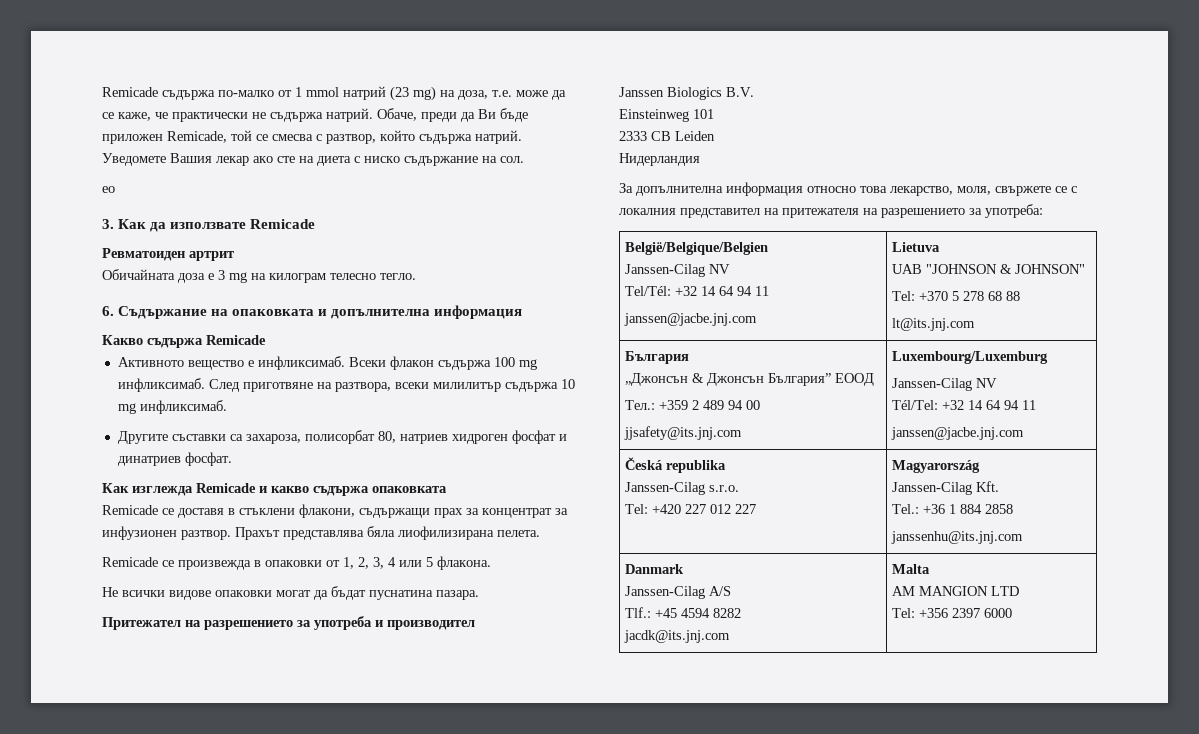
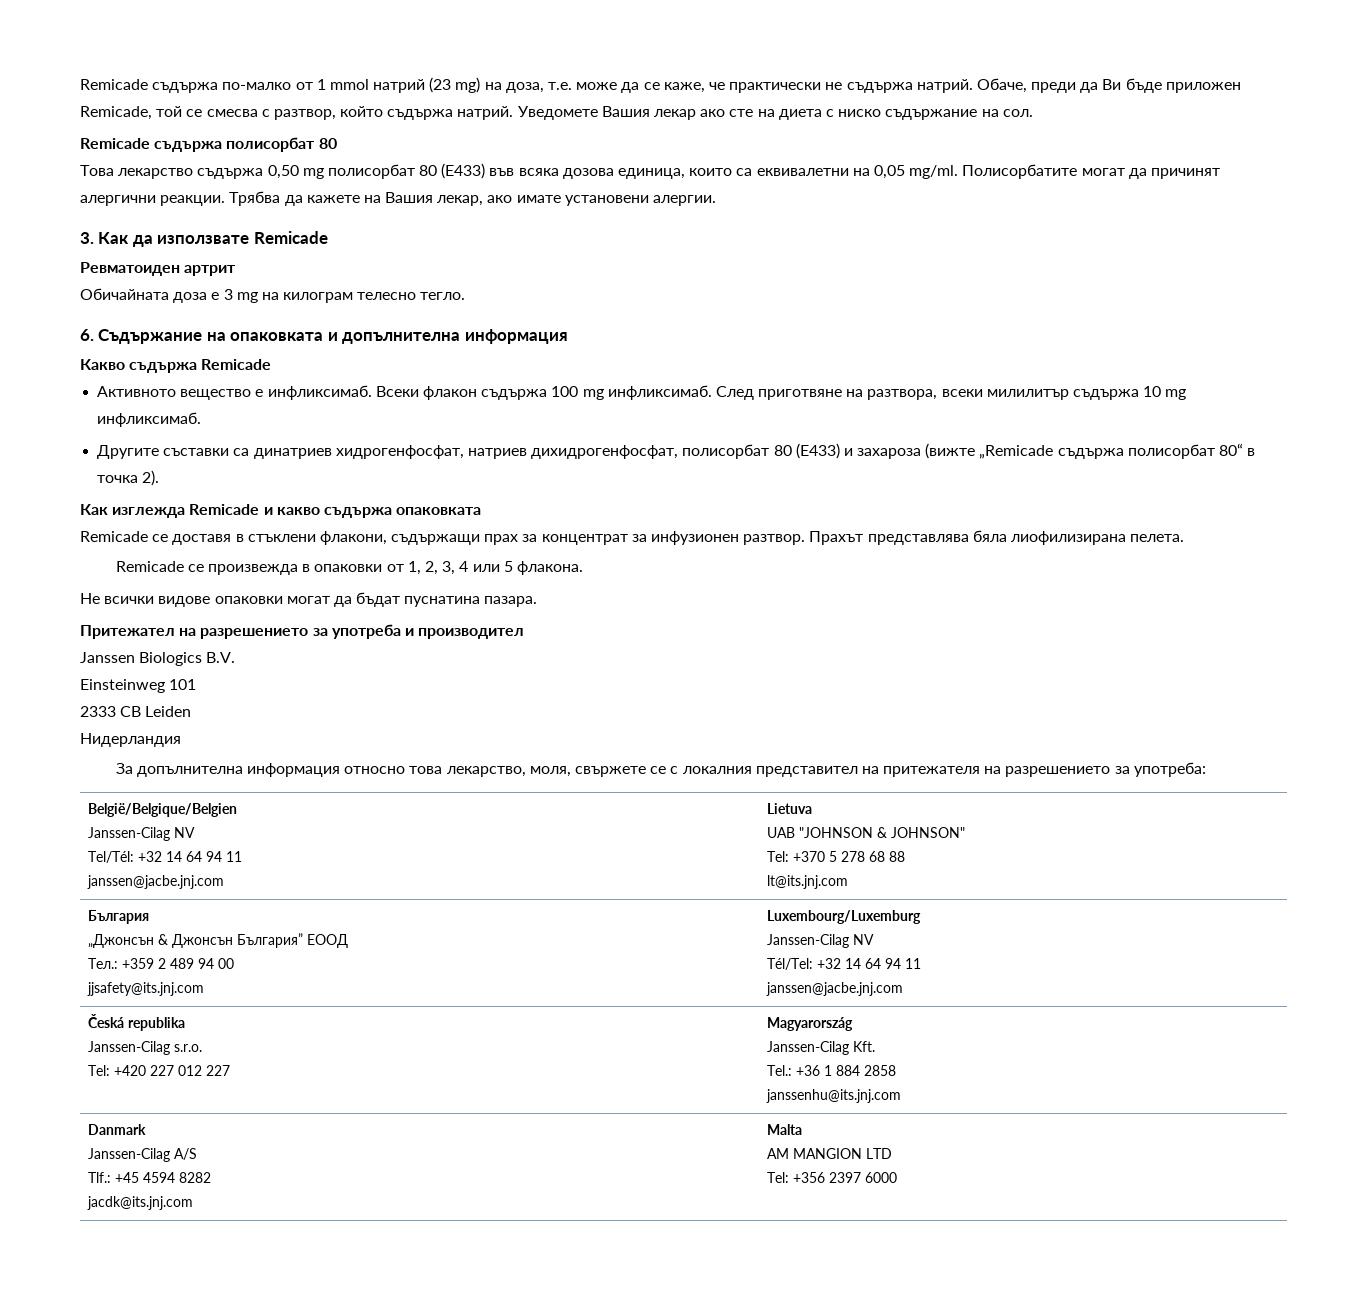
- ео
+ Remicade съдържа полисорбат 80
+ Това лекарство съдържа 0,50 mg полисорбат 80 (Е433) във всяка дозова единица, които са еквивалетни на 0,05 mg/ml. Полисорбатите могат да причинят алергични реакции. Трябва да кажете на Вашия лекар, ако имате установени алергии.
- Другите съставки са захароза, полисорбат 80, натриев хидроген фосфат и динатриев фосфат.
+ Другите съставки са динатриев хидрогенфосфат, натриев дихидрогенфосфат, полисорбат 80 (Е433) и захароза (вижте „Remicade съдържа полисорбат 80“ в точка 2).

